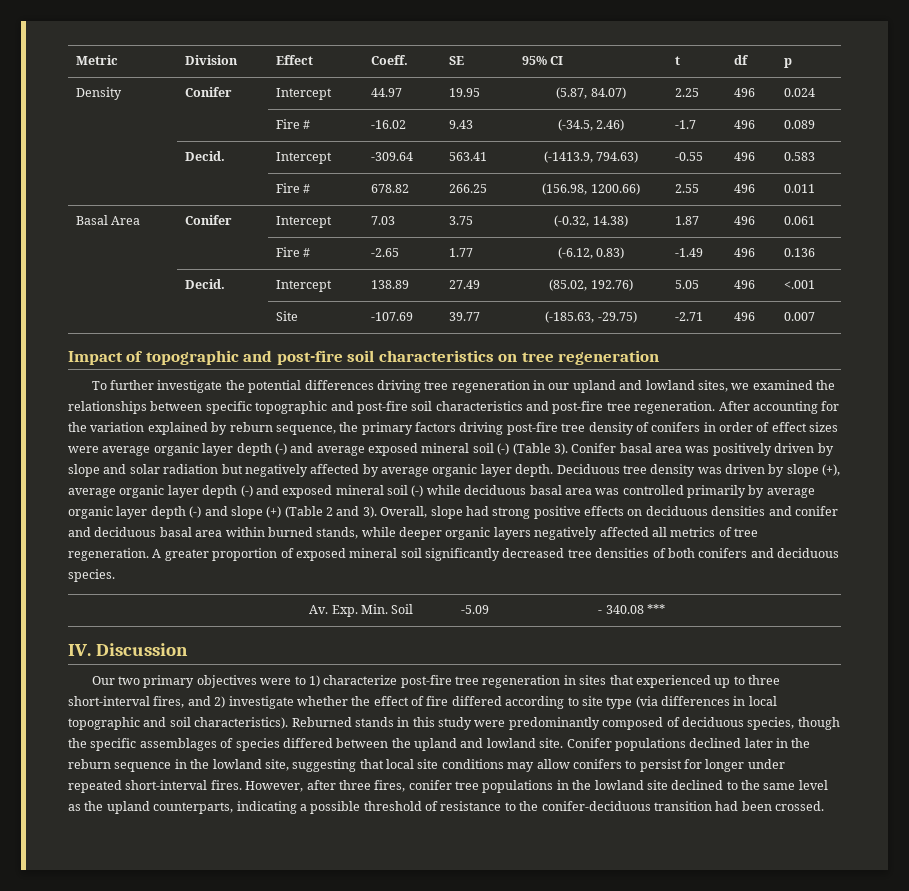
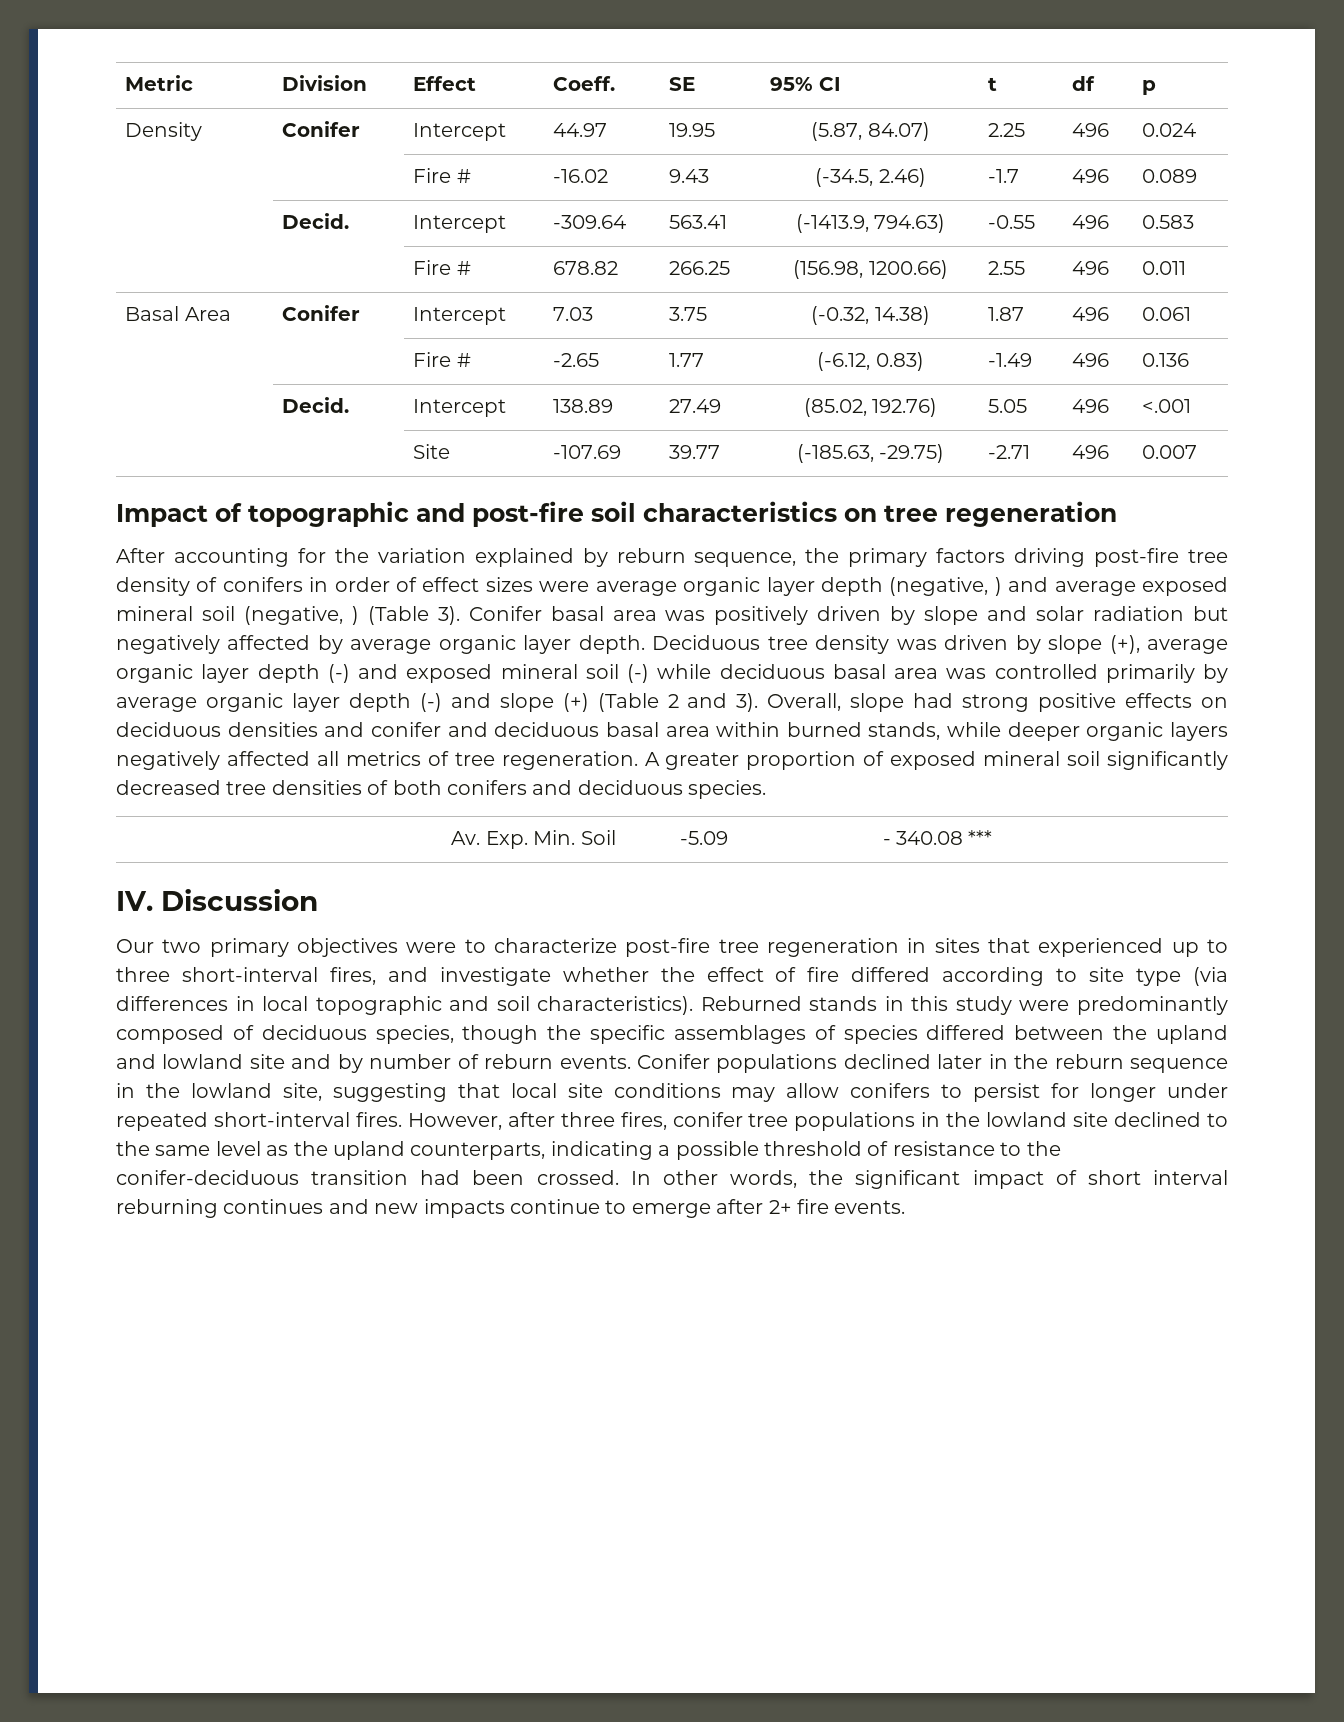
- To further investigate the potential differences driving tree regeneration in our upland and lowland sites, we examined the relationships between specific topographic and post-fire soil characteristics and post-fire tree regeneration. After accounting for the variation explained by reburn sequence, the primary factors driving post-fire tree density of conifers in order of effect sizes were average organic layer depth (-) and average exposed mineral soil (-) (Table 3).
+ After accounting for the variation explained by reburn sequence, the primary factors driving post-fire tree density of conifers in order of effect sizes were average organic layer depth (negative, ) and average exposed mineral soil (negative, ) (Table 3).
- Our two primary objectives were to 1) characterize post-fire tree regeneration in sites that experienced up to three short-interval fires, and 2) investigate whether the effect of fire differed according to site type (via differences in local topographic and soil characteristics).
+ Our two primary objectives were to characterize post-fire tree regeneration in sites that experienced up to three short-interval fires, and investigate whether the effect of fire differed according to site type (via differences in local topographic and soil characteristics).
- Reburned stands in this study were predominantly composed of deciduous species, though the specific assemblages of species differed between the upland and lowland site.
+ Reburned stands in this study were predominantly composed of deciduous species, though the specific assemblages of species differed between the upland and lowland site and by number of reburn events.
+ In other words, the significant impact of short interval reburning continues and new impacts continue to emerge after 2+ fire events.

